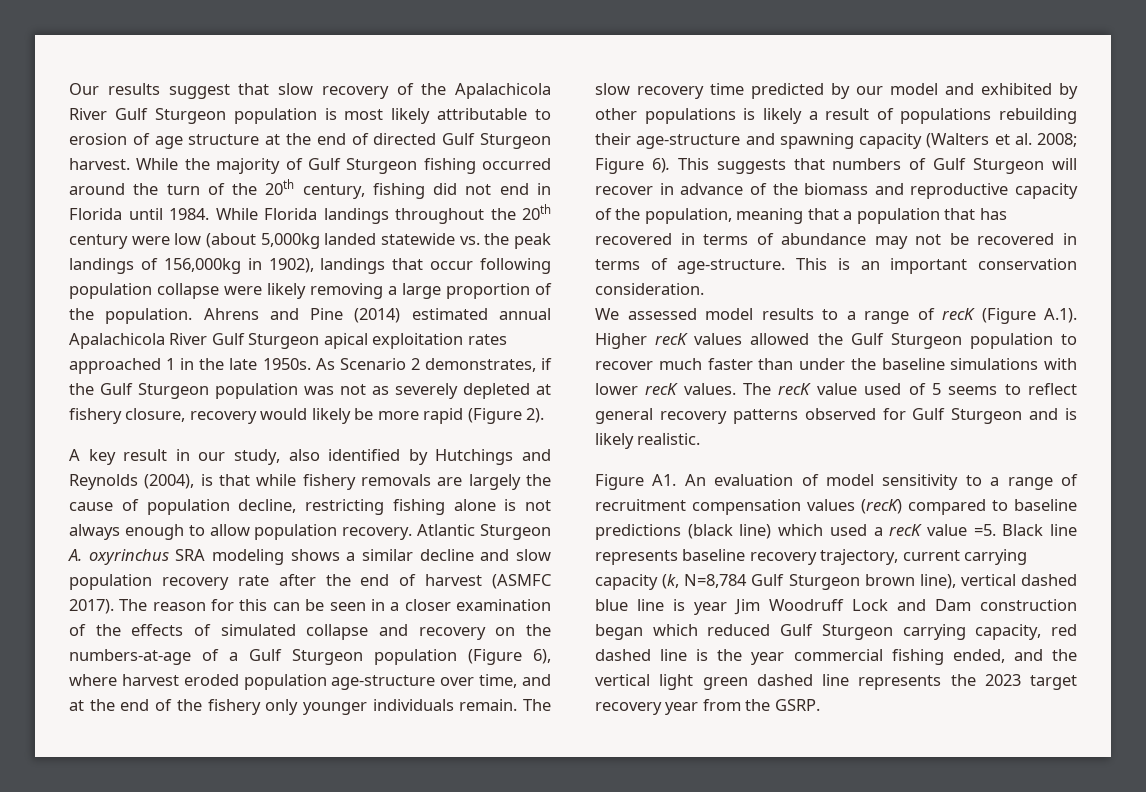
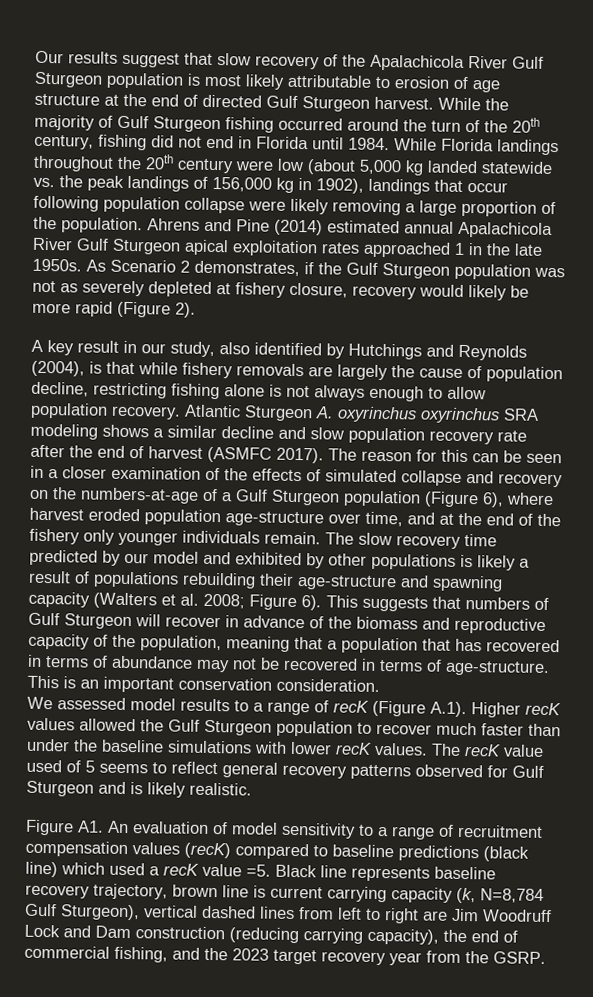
- While Florida landings throughout the 20th century were low (about 5,000kg landed statewide vs. the peak landings of 156,000kg in 1902), landings that occur following population collapse were likely removing a large proportion of the population.
+ While Florida landings throughout the 20th century were low (about 5,000 kg landed statewide vs. the peak landings of 156,000 kg in 1902), landings that occur following population collapse were likely removing a large proportion of the population.
- Atlantic Sturgeon A. oxyrinchus SRA modeling shows a similar decline and slow population recovery rate after the end of harvest (ASMFC 2017).
+ Atlantic Sturgeon A. oxyrinchus oxyrinchus SRA modeling shows a similar decline and slow population recovery rate after the end of harvest (ASMFC 2017).
- Black line represents baseline recovery trajectory, current carrying capacity (k, N=8,784 Gulf Sturgeon brown line), vertical dashed blue line is year Jim Woodruff Lock and Dam construction began which reduced Gulf Sturgeon carrying capacity, red dashed line is the year commercial fishing ended, and the vertical light green dashed line represents the 2023 target recovery year from the GSRP.
+ Black line represents baseline recovery trajectory, brown line is current carrying capacity (k, N=8,784 Gulf Sturgeon), vertical dashed lines from left to right are Jim Woodruff Lock and Dam construction (reducing carrying capacity), the end of commercial fishing, and the 2023 target recovery year from the GSRP.

